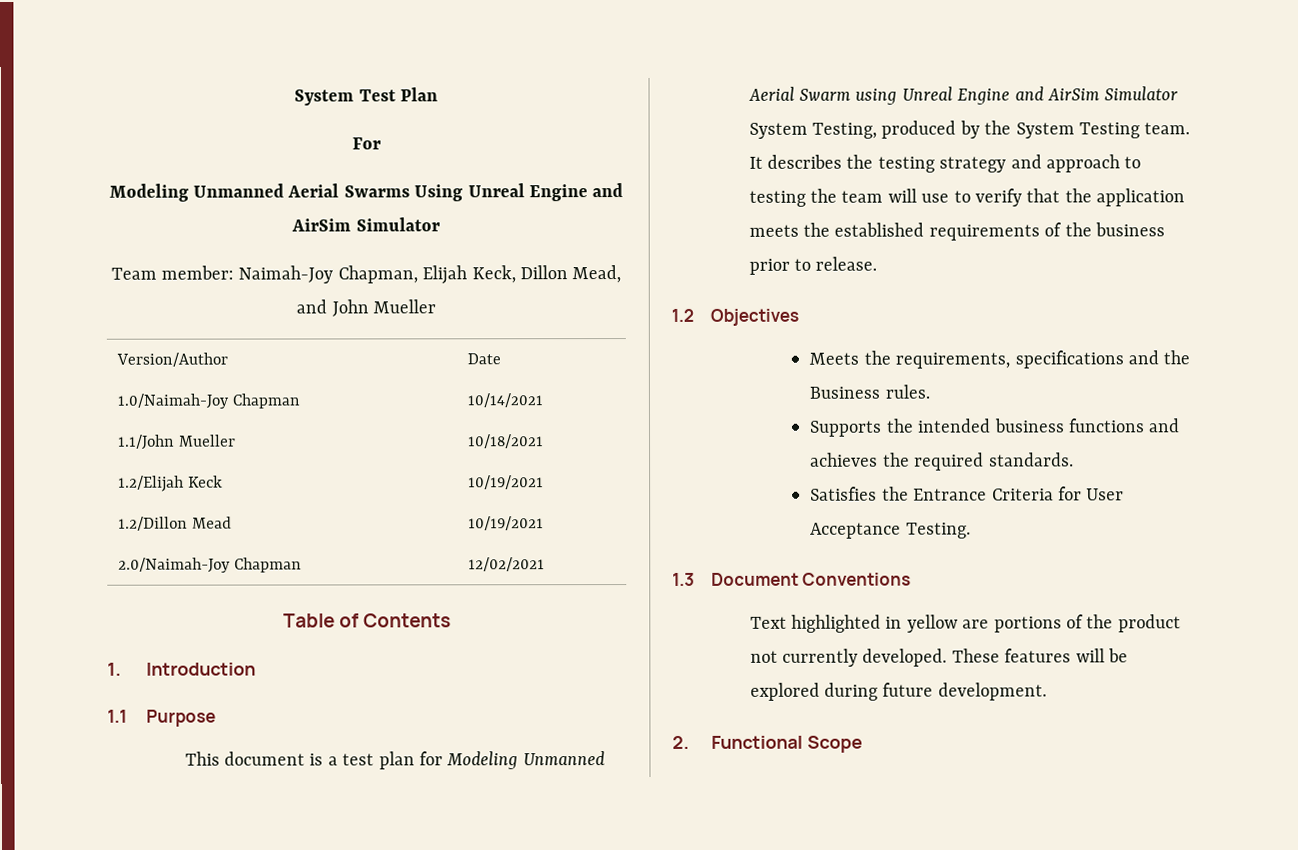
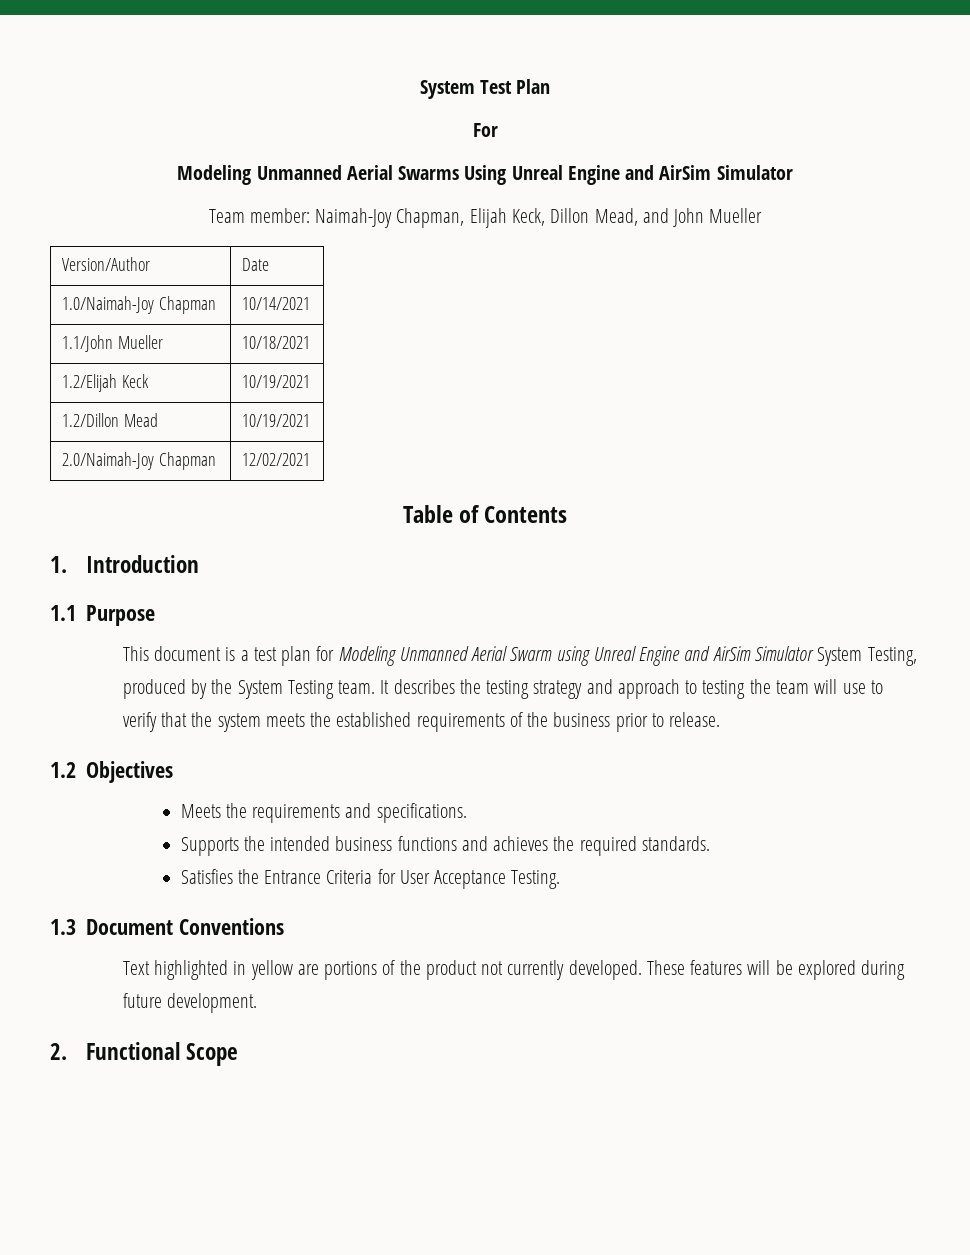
- It describes the testing strategy and approach to testing the team will use to verify that the application meets the established requirements of the business prior to release.
+ It describes the testing strategy and approach to testing the team will use to verify that the system meets the established requirements of the business prior to release.
- Meets the requirements, specifications and the Business rules.
+ Meets the requirements and specifications.

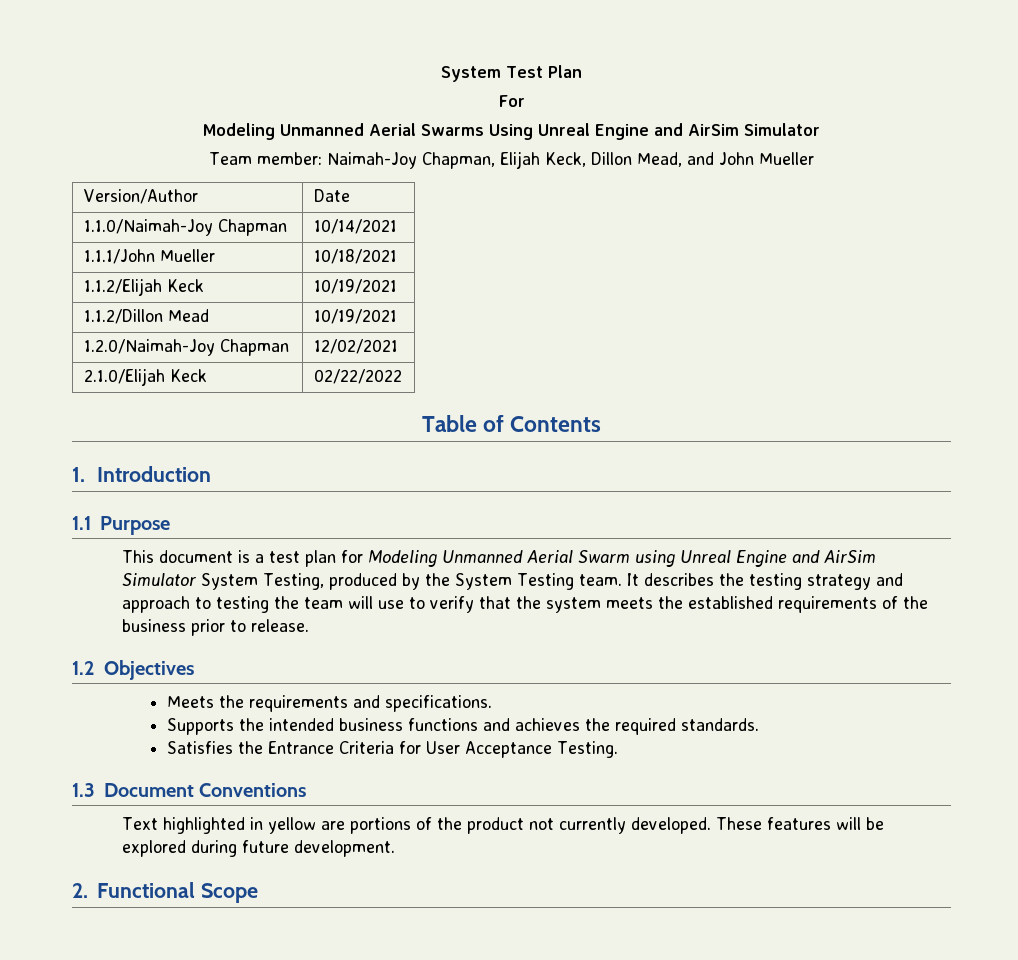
- 1.0/Naimah-Joy Chapman | 10/14/2021
+ 1.1.0/Naimah-Joy Chapman | 10/14/2021
- 1.1/John Mueller | 10/18/2021
+ 1.1.1/John Mueller | 10/18/2021
- 1.2/Elijah Keck | 10/19/2021
+ 1.1.2/Elijah Keck | 10/19/2021
- 1.2/Dillon Mead | 10/19/2021
+ 1.1.2/Dillon Mead | 10/19/2021
- 2.0/Naimah-Joy Chapman | 12/02/2021
+ 1.2.0/Naimah-Joy Chapman | 12/02/2021
+ 2.1.0/Elijah Keck | 02/22/2022

